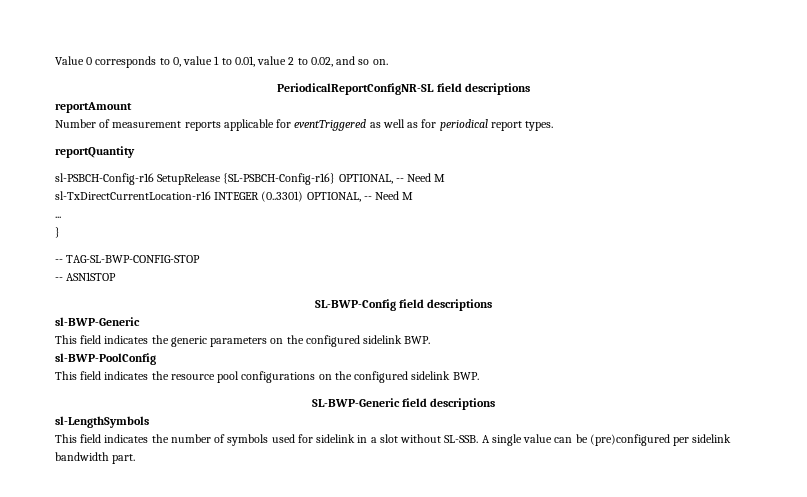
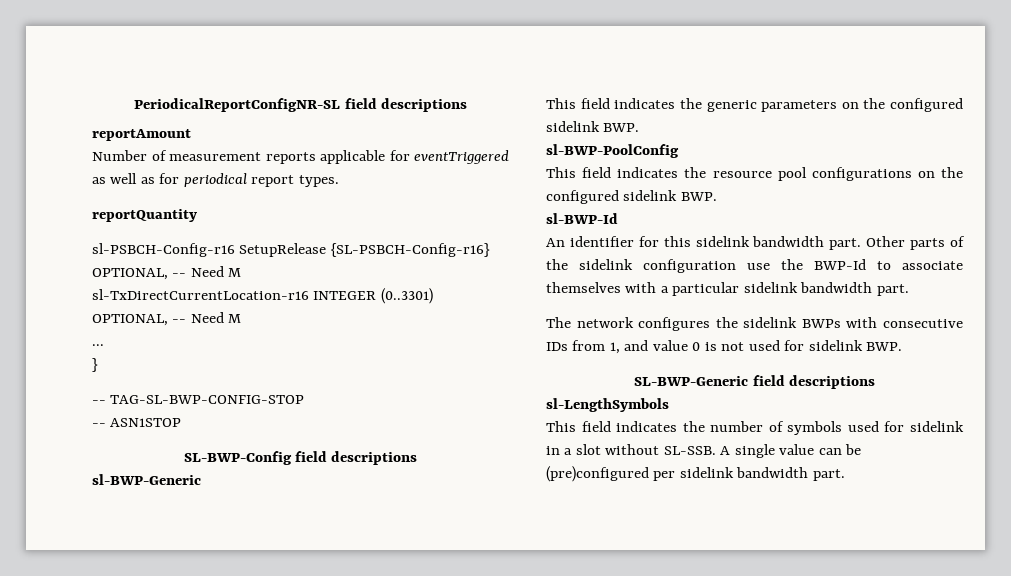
- Value 0 corresponds to 0, value 1 to 0.01, value 2 to 0.02, and so on.
+ sl-BWP-Id
+ An identifier for this sidelink bandwidth part. Other parts of the sidelink configuration use the BWP-Id to associate themselves with a particular sidelink bandwidth part.
+ The network configures the sidelink BWPs with consecutive IDs from 1, and value 0 is not used for sidelink BWP.

